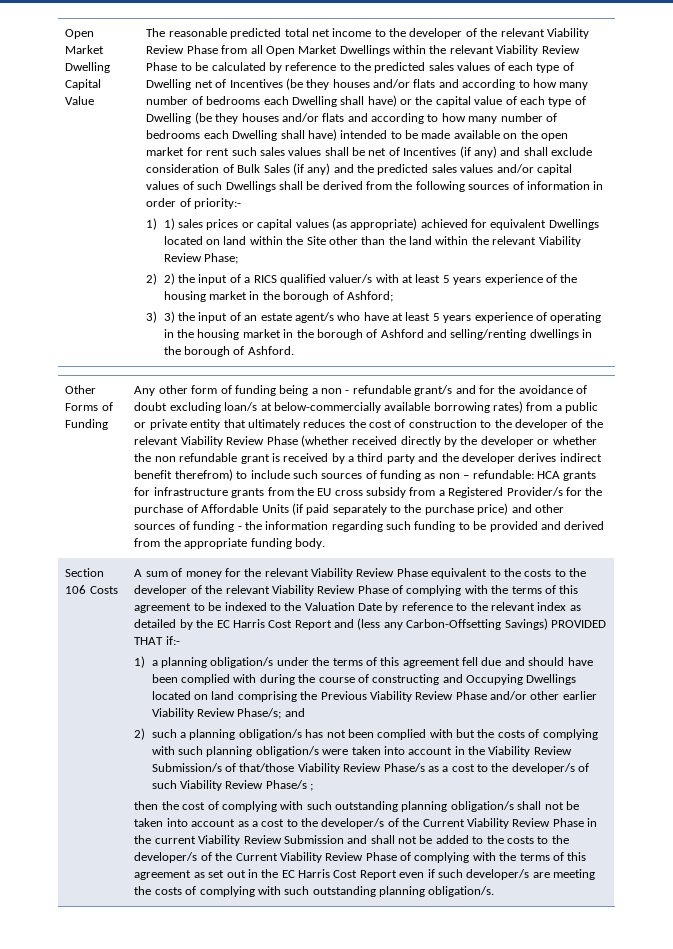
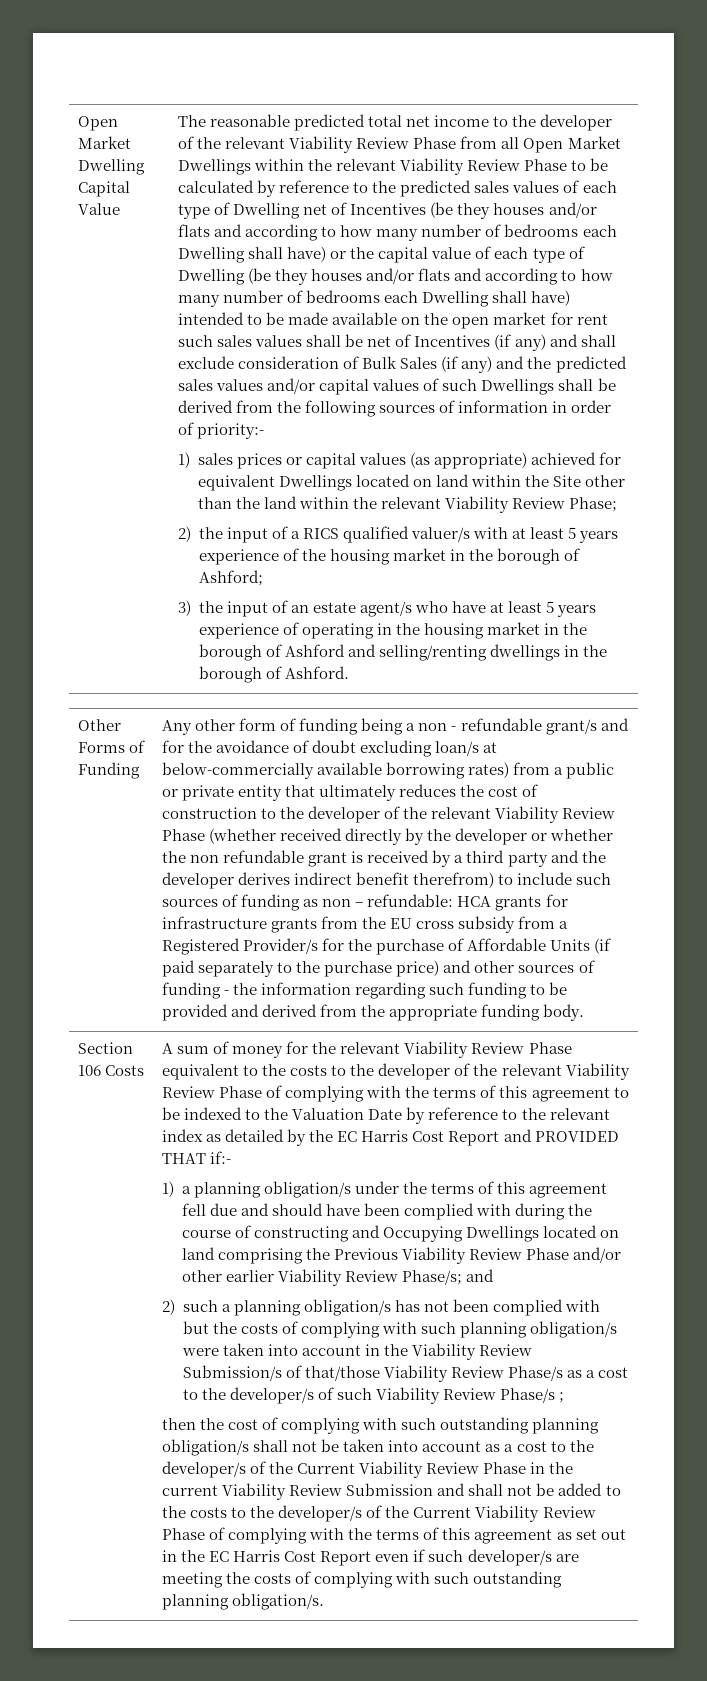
- 1) 1) sales prices or capital values (as appropriate) achieved for equivalent Dwellings located on land within the Site other than the land within the relevant Viability Review Phase;
+ 1) sales prices or capital values (as appropriate) achieved for equivalent Dwellings located on land within the Site other than the land within the relevant Viability Review Phase;
- 2) 2) the input of a RICS qualified valuer/s with at least 5 years experience of the housing market in the borough of Ashford;
+ 2) the input of a RICS qualified valuer/s with at least 5 years experience of the housing market in the borough of Ashford;
- 3) 3) the input of an estate agent/s who have at least 5 years experience of operating in the housing market in the borough of Ashford and selling/renting dwellings in the borough of Ashford.
+ 3) the input of an estate agent/s who have at least 5 years experience of operating in the housing market in the borough of Ashford and selling/renting dwellings in the borough of Ashford.
- A sum of money for the relevant Viability Review Phase equivalent to the costs to the developer of the relevant Viability Review Phase of complying with the terms of this agreement to be indexed to the Valuation Date by reference to the relevant index as detailed by the EC Harris Cost Report and (less any Carbon-Offsetting Savings) PROVIDED THAT if:-
+ A sum of money for the relevant Viability Review Phase equivalent to the costs to the developer of the relevant Viability Review Phase of complying with the terms of this agreement to be indexed to the Valuation Date by reference to the relevant index as detailed by the EC Harris Cost Report and PROVIDED THAT if:-

